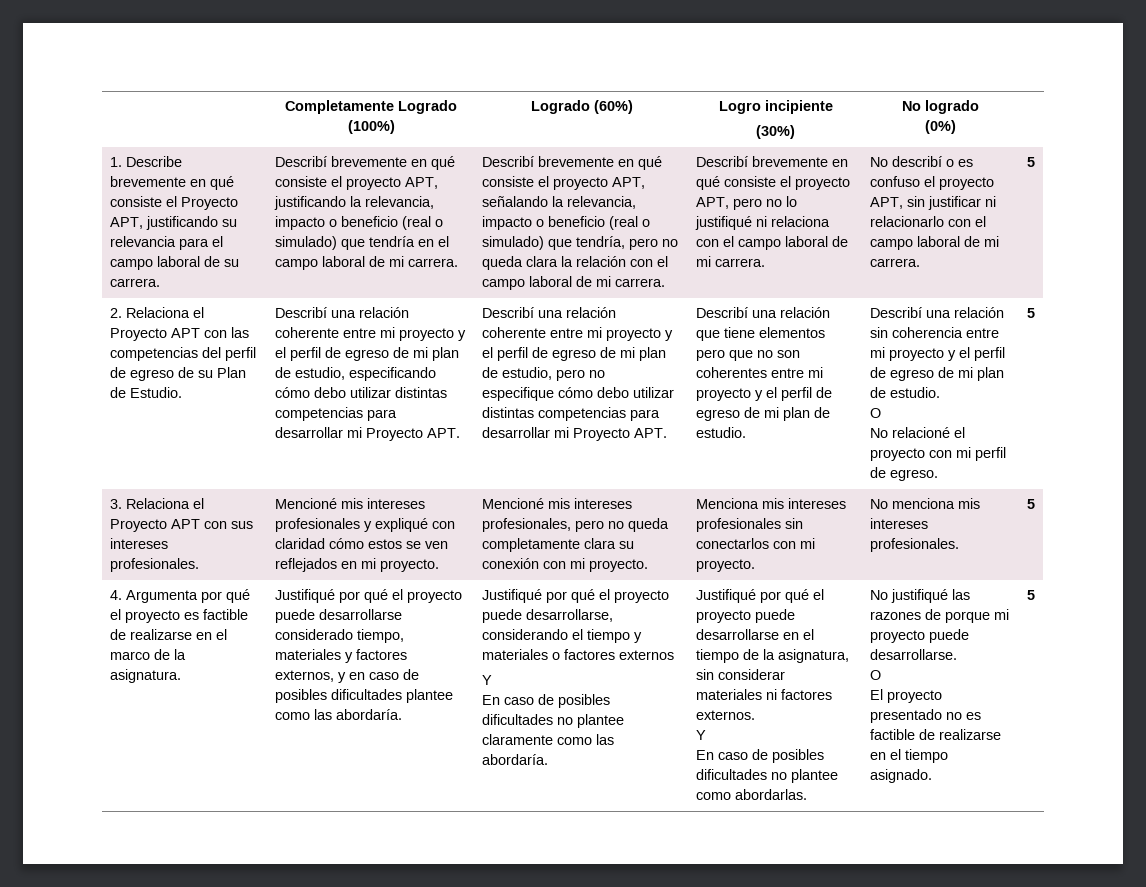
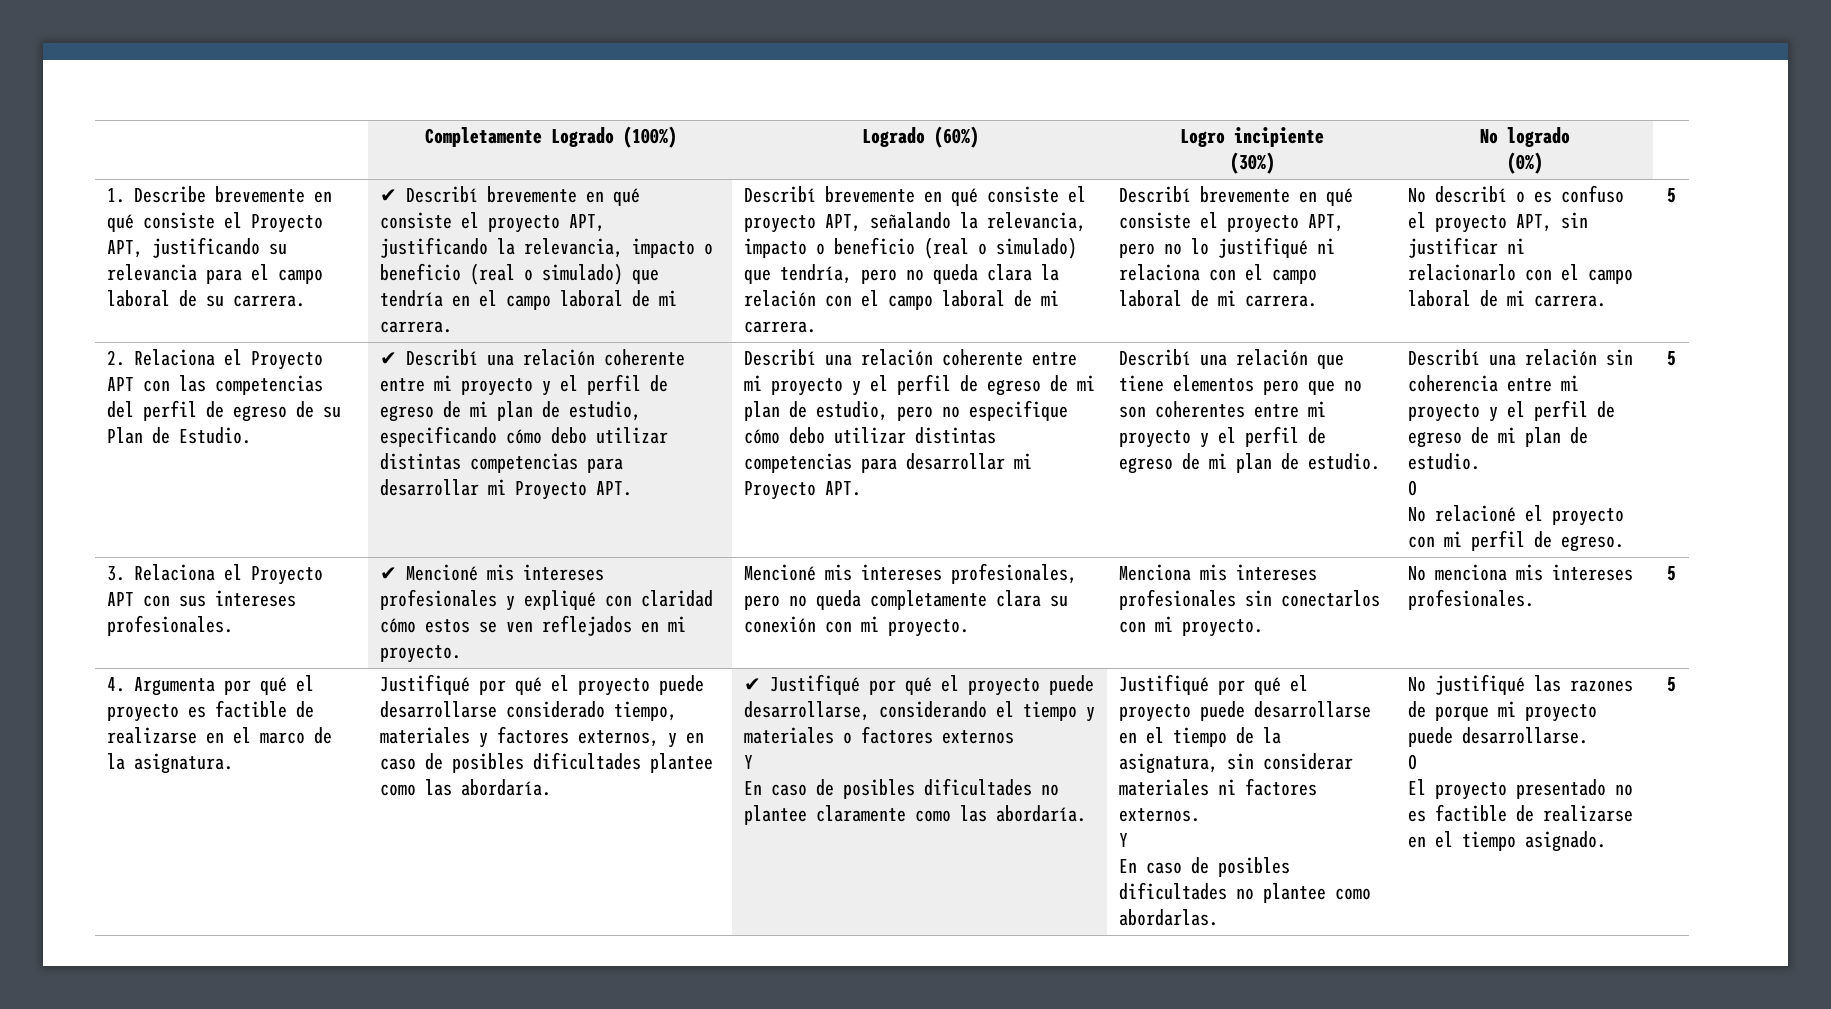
- Describí brevemente en qué consiste el proyecto APT, justificando la relevancia, impacto o beneficio (real o simulado) que tendría en el campo laboral de mi carrera.
+ ✔ Describí brevemente en qué consiste el proyecto APT, justificando la relevancia, impacto o beneficio (real o simulado) que tendría en el campo laboral de mi carrera.
- Describí una relación coherente entre mi proyecto y el perfil de egreso de mi plan de estudio, especificando cómo debo utilizar distintas competencias para desarrollar mi Proyecto APT.
+ ✔ Describí una relación coherente entre mi proyecto y el perfil de egreso de mi plan de estudio, especificando cómo debo utilizar distintas competencias para desarrollar mi Proyecto APT.
- Mencioné mis intereses profesionales y expliqué con claridad cómo estos se ven reflejados en mi proyecto.
+ ✔ Mencioné mis intereses profesionales y expliqué con claridad cómo estos se ven reflejados en mi proyecto.
- Justifiqué por qué el proyecto puede desarrollarse, considerando el tiempo y materiales o factores externos
+ ✔ Justifiqué por qué el proyecto puede desarrollarse, considerando el tiempo y materiales o factores externos

